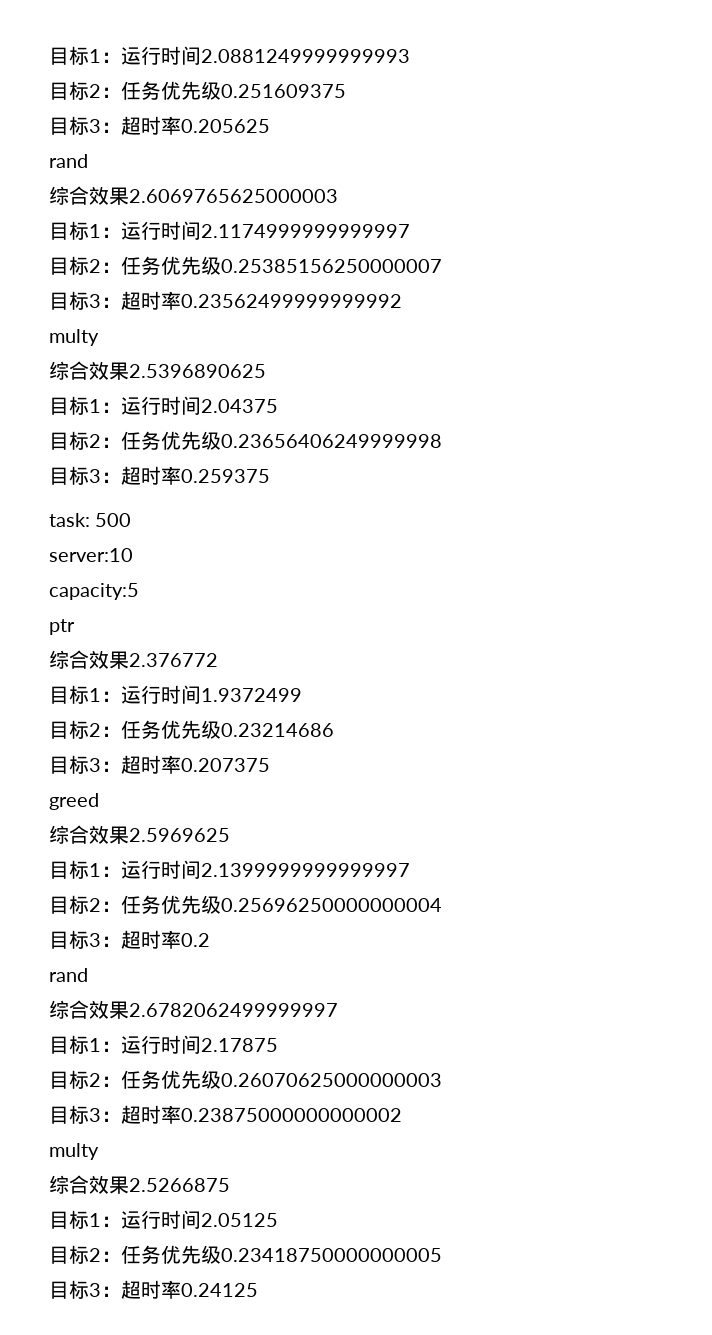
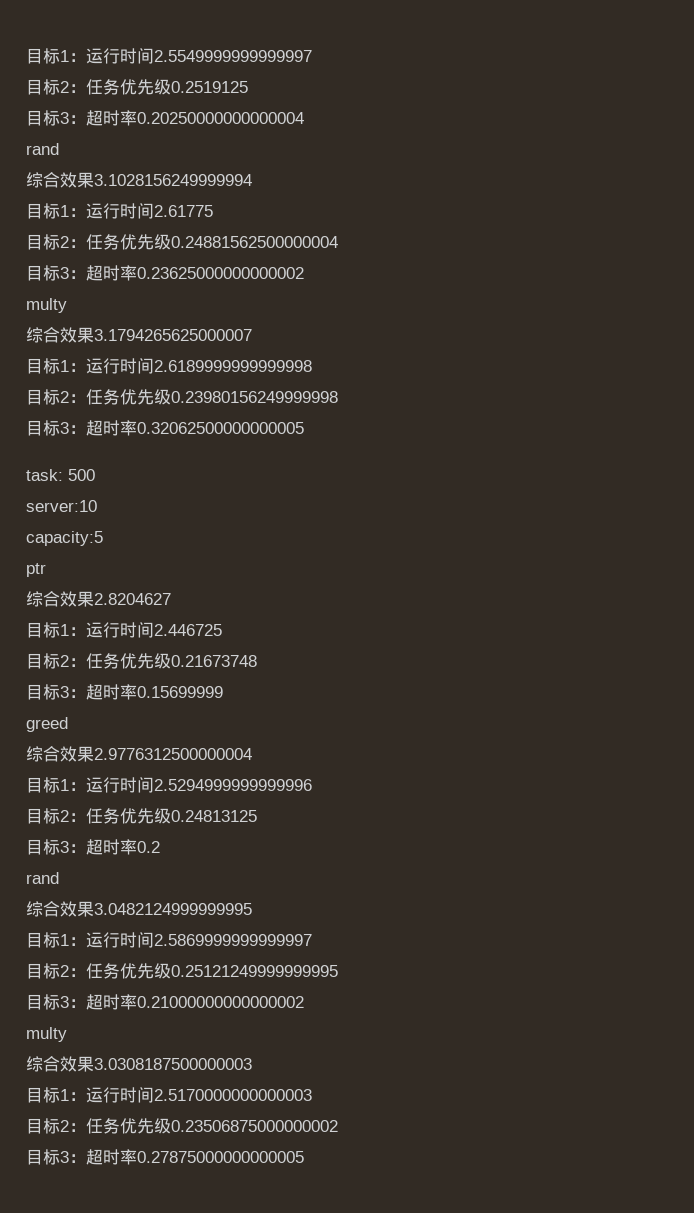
- 目标1：运行时间2.0881249999999993
- 目标2：任务优先级0.251609375
- 目标3：超时率0.205625
+ 目标1：运行时间2.5549999999999997
+ 目标2：任务优先级0.2519125
+ 目标3：超时率0.20250000000000004
  rand
- 综合效果2.6069765625000003
- 目标1：运行时间2.1174999999999997
- 目标2：任务优先级0.25385156250000007
- 目标3：超时率0.23562499999999992
+ 综合效果3.1028156249999994
+ 目标1：运行时间2.61775
+ 目标2：任务优先级0.24881562500000004
+ 目标3：超时率0.23625000000000002
  multy
- 综合效果2.5396890625
- 目标1：运行时间2.04375
- 目标2：任务优先级0.23656406249999998
- 目标3：超时率0.259375
+ 综合效果3.1794265625000007
+ 目标1：运行时间2.6189999999999998
+ 目标2：任务优先级0.23980156249999998
+ 目标3：超时率0.32062500000000005
- 综合效果2.376772
- 目标1：运行时间1.9372499
- 目标2：任务优先级0.23214686
- 目标3：超时率0.207375
+ 综合效果2.8204627
+ 目标1：运行时间2.446725
+ 目标2：任务优先级0.21673748
+ 目标3：超时率0.15699999
- 综合效果2.5969625
- 目标1：运行时间2.1399999999999997
- 目标2：任务优先级0.25696250000000004
+ 综合效果2.9776312500000004
+ 目标1：运行时间2.5294999999999996
+ 目标2：任务优先级0.24813125
- 综合效果2.6782062499999997
- 目标1：运行时间2.17875
- 目标2：任务优先级0.26070625000000003
- 目标3：超时率0.23875000000000002
+ 综合效果3.0482124999999995
+ 目标1：运行时间2.5869999999999997
+ 目标2：任务优先级0.25121249999999995
+ 目标3：超时率0.21000000000000002
  multy
- 综合效果2.5266875
- 目标1：运行时间2.05125
- 目标2：任务优先级0.23418750000000005
- 目标3：超时率0.24125
+ 综合效果3.0308187500000003
+ 目标1：运行时间2.5170000000000003
+ 目标2：任务优先级0.23506875000000002
+ 目标3：超时率0.27875000000000005

